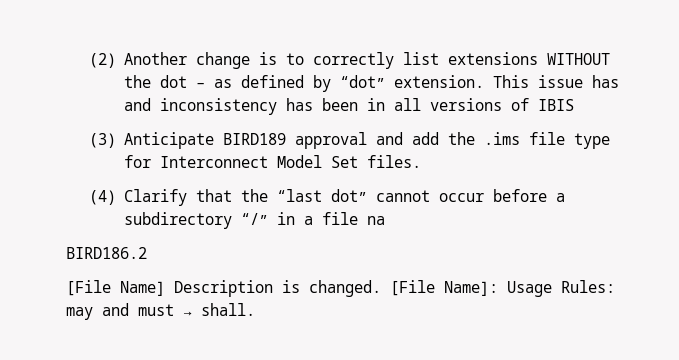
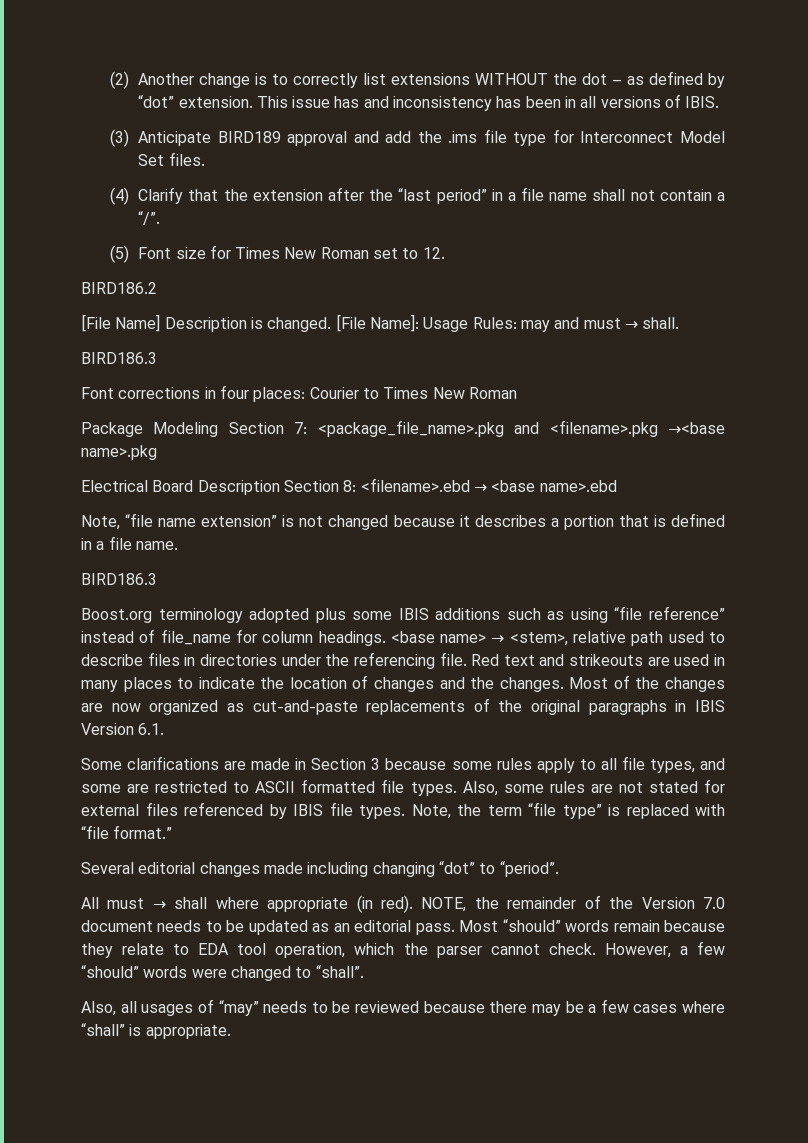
- This issue has and inconsistency has been in all versions of IBIS
+ This issue has and inconsistency has been in all versions of IBIS.
- (4) Clarify that the “last dot” cannot occur before a subdirectory “/” in a file na
+ (4) Clarify that the extension after the “last period” in a file name shall not contain a “/”.
+ (5) Font size for Times New Roman set to 12.
  [File Name]: Usage Rules: may and must → shall.
+ BIRD186.3
+ Font corrections in four places: Courier to Times New Roman
+ Package Modeling Section 7: <package_file_name>.pkg and <filename>.pkg →<base name>.pkg
+ Electrical Board Description Section 8: <filename>.ebd → <base name>.ebd
+ Note, “file name extension” is not changed because it describes a portion that is defined in a file name.
+ BIRD186.3
+ Boost.org terminology adopted plus some IBIS additions such as using “file reference” instead of file_name for column headings. <base name> → <stem>, relative path used to describe files in directories under the referencing file. Red text and strikeouts are used in many places to indicate the location of changes and the changes. Most of the changes are now organized as cut-and-paste replacements of the original paragraphs in IBIS Version 6.1.
+ Some clarifications are made in Section 3 because some rules apply to all file types, and some are restricted to ASCII formatted file types. Also, some rules are not stated for external files referenced by IBIS file types. Note, the term “file type” is replaced with “file format.”
+ Several editorial changes made including changing “dot” to “period”.
+ All must → shall where appropriate (in red). NOTE, the remainder of the Version 7.0 document needs to be updated as an editorial pass. Most “should” words remain because they relate to EDA tool operation, which the parser cannot check. However, a few “should” words were changed to “shall”.
+ Also, all usages of “may” needs to be reviewed because there may be a few cases where “shall” is appropriate.

